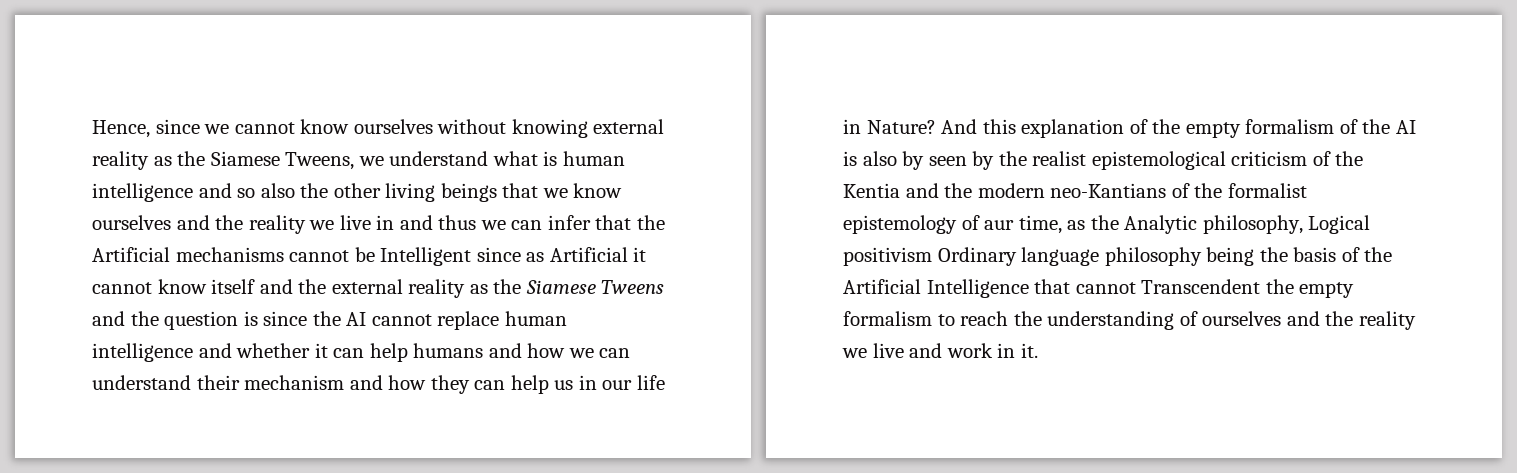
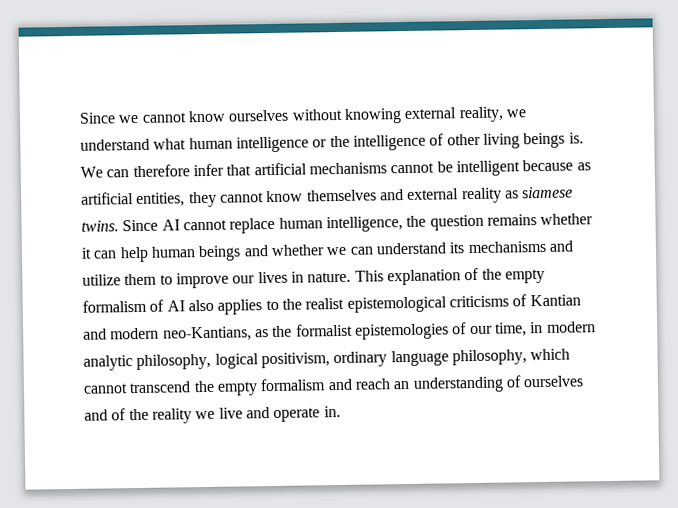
- Hence, since we cannot know ourselves without knowing external reality as the Siamese Tweens, we understand what is human intelligence and so also the other living beings that we know ourselves and the reality we live in and thus we can infer that the Artificial mechanisms cannot be Intelligent since as Artificial it cannot know itself and the external reality as the Siamese Tweens and the question is since the AI cannot replace human intelligence and whether it can help humans and how we can understand their mechanism and how they can help us in our life in Nature? And this explanation of the empty formalism of the AI is also by seen by the realist epistemological criticism of the Kentia and the modern neo-Kantians of the formalist epistemology of aur time, as the Analytic philosophy, Logical positivism Ordinary language philosophy being the basis of the Artificial Intelligence that cannot Transcendent the empty formalism to reach the understanding of ourselves and the reality we live and work in it.
+ Since we cannot know ourselves without knowing external reality, we understand what human intelligence or the intelligence of other living beings is. We can therefore infer that artificial mechanisms cannot be intelligent because as artificial entities, they cannot know themselves and external reality as siamese twins. Since AI cannot replace human intelligence, the question remains whether it can help human beings and whether we can understand its mechanisms and utilize them to improve our lives in nature. This explanation of the empty formalism of AI also applies to the realist epistemological criticisms of Kantian and modern neo-Kantians, as the formalist epistemologies of our time, in modern analytic philosophy, logical positivism, ordinary language philosophy, which cannot transcend the empty formalism and reach an understanding of ourselves and of the reality we live and operate in.

